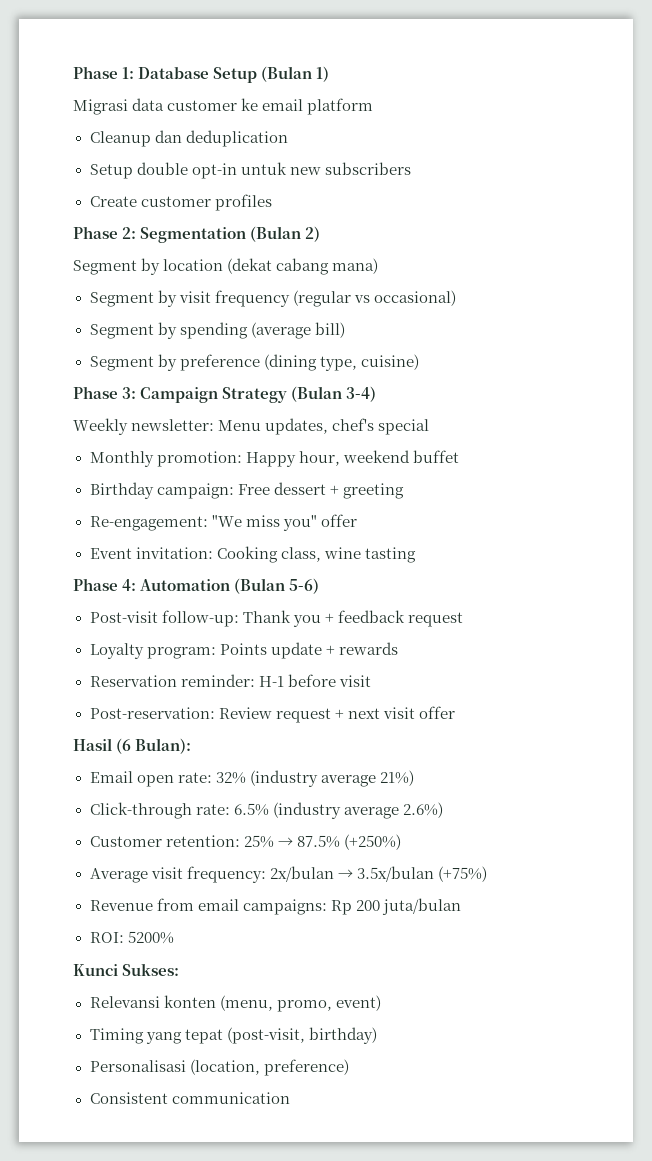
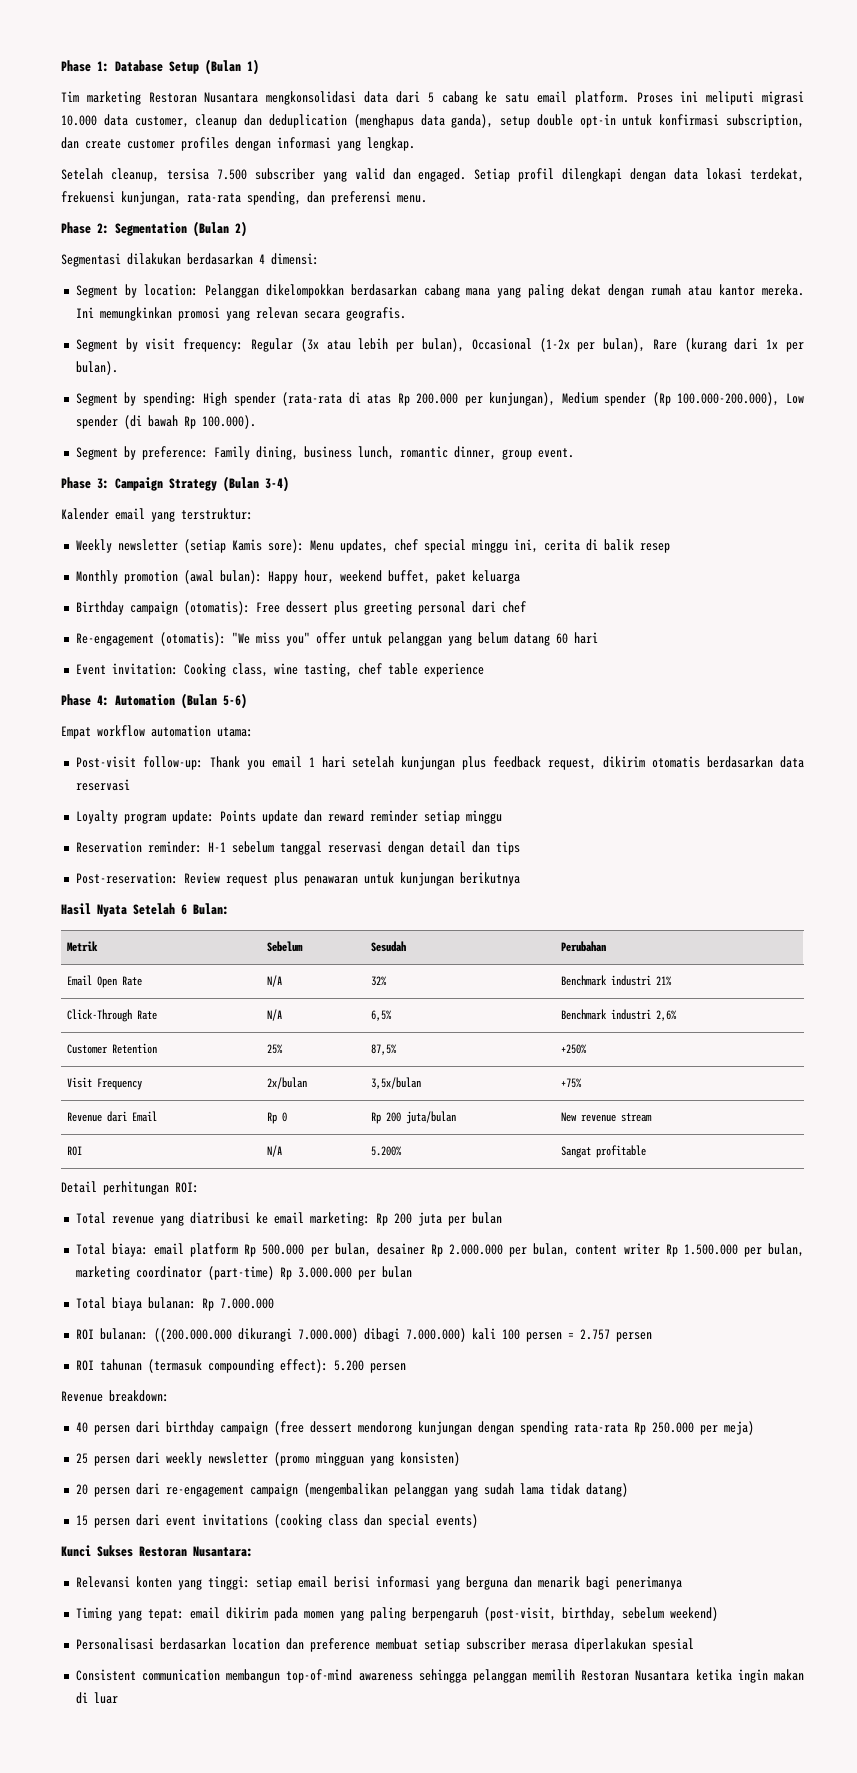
- Migrasi data customer ke email platform
- Cleanup dan deduplication
- Setup double opt-in untuk new subscribers
- Create customer profiles
+ Tim marketing Restoran Nusantara mengkonsolidasi data dari 5 cabang ke satu email platform. Proses ini meliputi migrasi 10.000 data customer, cleanup dan deduplication (menghapus data ganda), setup double opt-in untuk konfirmasi subscription, dan create customer profiles dengan informasi yang lengkap.
+ Setelah cleanup, tersisa 7.500 subscriber yang valid dan engaged. Setiap profil dilengkapi dengan data lokasi terdekat, frekuensi kunjungan, rata-rata spending, dan preferensi menu.
- Segment by location (dekat cabang mana)
- Segment by visit frequency (regular vs occasional)
- Segment by spending (average bill)
- Segment by preference (dining type, cuisine)
+ Segmentasi dilakukan berdasarkan 4 dimensi:
+ Segment by location: Pelanggan dikelompokkan berdasarkan cabang mana yang paling dekat dengan rumah atau kantor mereka. Ini memungkinkan promosi yang relevan secara geografis.
+ Segment by visit frequency: Regular (3x atau lebih per bulan), Occasional (1-2x per bulan), Rare (kurang dari 1x per bulan).
+ Segment by spending: High spender (rata-rata di atas Rp 200.000 per kunjungan), Medium spender (Rp 100.000-200.000), Low spender (di bawah Rp 100.000).
+ Segment by preference: Family dining, business lunch, romantic dinner, group event.
- Weekly newsletter: Menu updates, chef's special
- Monthly promotion: Happy hour, weekend buffet
+ Kalender email yang terstruktur:
+ Weekly newsletter (setiap Kamis sore): Menu updates, chef special minggu ini, cerita di balik resep
+ Monthly promotion (awal bulan): Happy hour, weekend buffet, paket keluarga
- Birthday campaign: Free dessert + greeting
- Re-engagement: "We miss you" offer
+ Birthday campaign (otomatis): Free dessert plus greeting personal dari chef
+ Re-engagement (otomatis): "We miss you" offer untuk pelanggan yang belum datang 60 hari
- Event invitation: Cooking class, wine tasting
+ Event invitation: Cooking class, wine tasting, chef table experience
+ Empat workflow automation utama:
- Post-visit follow-up: Thank you + feedback request
- Loyalty program: Points update + rewards
- Reservation reminder: H-1 before visit
- Post-reservation: Review request + next visit offer
- Hasil (6 Bulan):
- Email open rate: 32% (industry average 21%)
- Click-through rate: 6.5% (industry average 2.6%)
- Customer retention: 25% → 87.5% (+250%)
- Average visit frequency: 2x/bulan → 3.5x/bulan (+75%)
- Revenue from email campaigns: Rp 200 juta/bulan
- ROI: 5200%
- Kunci Sukses:
- Relevansi konten (menu, promo, event)
- Timing yang tepat (post-visit, birthday)
- Personalisasi (location, preference)
- Consistent communication
+ Post-visit follow-up: Thank you email 1 hari setelah kunjungan plus feedback request, dikirim otomatis berdasarkan data reservasi
+ Loyalty program update: Points update dan reward reminder setiap minggu
+ Reservation reminder: H-1 sebelum tanggal reservasi dengan detail dan tips
+ Post-reservation: Review request plus penawaran untuk kunjungan berikutnya
+ Hasil Nyata Setelah 6 Bulan:
+ Metrik | Sebelum | Sesudah | Perubahan
+ Email Open Rate | N/A | 32% | Benchmark industri 21%
+ Click-Through Rate | N/A | 6,5% | Benchmark industri 2,6%
+ Customer Retention | 25% | 87,5% | +250%
+ Visit Frequency | 2x/bulan | 3,5x/bulan | +75%
+ Revenue dari Email | Rp 0 | Rp 200 juta/bulan | New revenue stream
+ ROI | N/A | 5.200% | Sangat profitable
+ Detail perhitungan ROI:
+ Total revenue yang diatribusi ke email marketing: Rp 200 juta per bulan
+ Total biaya: email platform Rp 500.000 per bulan, desainer Rp 2.000.000 per bulan, content writer Rp 1.500.000 per bulan, marketing coordinator (part-time) Rp 3.000.000 per bulan
+ Total biaya bulanan: Rp 7.000.000
+ ROI bulanan: ((200.000.000 dikurangi 7.000.000) dibagi 7.000.000) kali 100 persen = 2.757 persen
+ ROI tahunan (termasuk compounding effect): 5.200 persen
+ Revenue breakdown:
+ 40 persen dari birthday campaign (free dessert mendorong kunjungan dengan spending rata-rata Rp 250.000 per meja)
+ 25 persen dari weekly newsletter (promo mingguan yang konsisten)
+ 20 persen dari re-engagement campaign (mengembalikan pelanggan yang sudah lama tidak datang)
+ 15 persen dari event invitations (cooking class dan special events)
+ Kunci Sukses Restoran Nusantara:
+ Relevansi konten yang tinggi: setiap email berisi informasi yang berguna dan menarik bagi penerimanya
+ Timing yang tepat: email dikirim pada momen yang paling berpengaruh (post-visit, birthday, sebelum weekend)
+ Personalisasi berdasarkan location dan preference membuat setiap subscriber merasa diperlakukan spesial
+ Consistent communication membangun top-of-mind awareness sehingga pelanggan memilih Restoran Nusantara ketika ingin makan di luar

